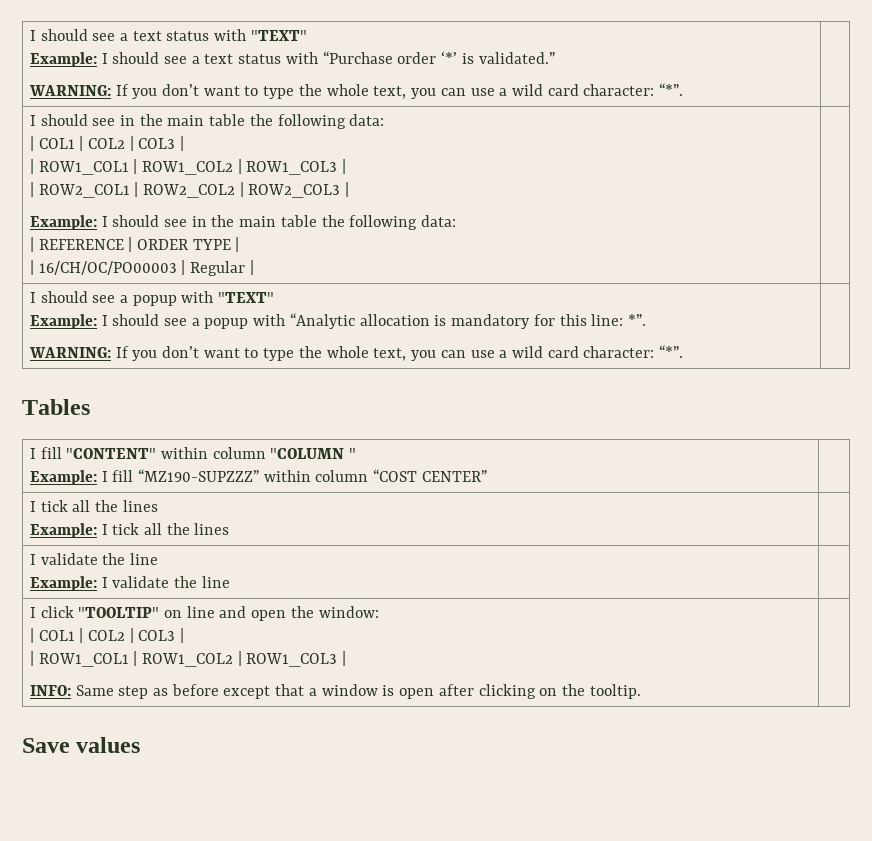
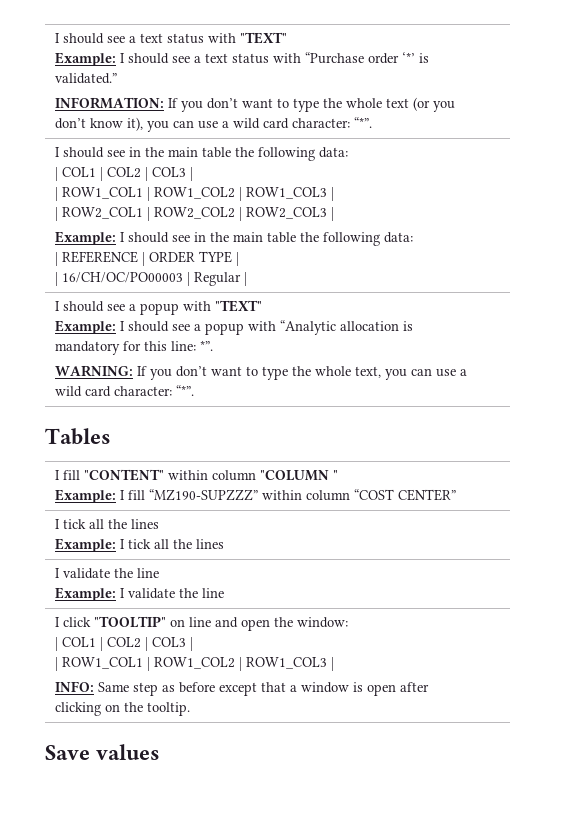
  Example: I should see a text status with “Purchase order ‘*’ is validated.”
- WARNING: If you don’t want to type the whole text, you can use a wild card character: “*”.
+ INFORMATION: If you don’t want to type the whole text (or you don’t know it), you can use a wild card character: “*”.

